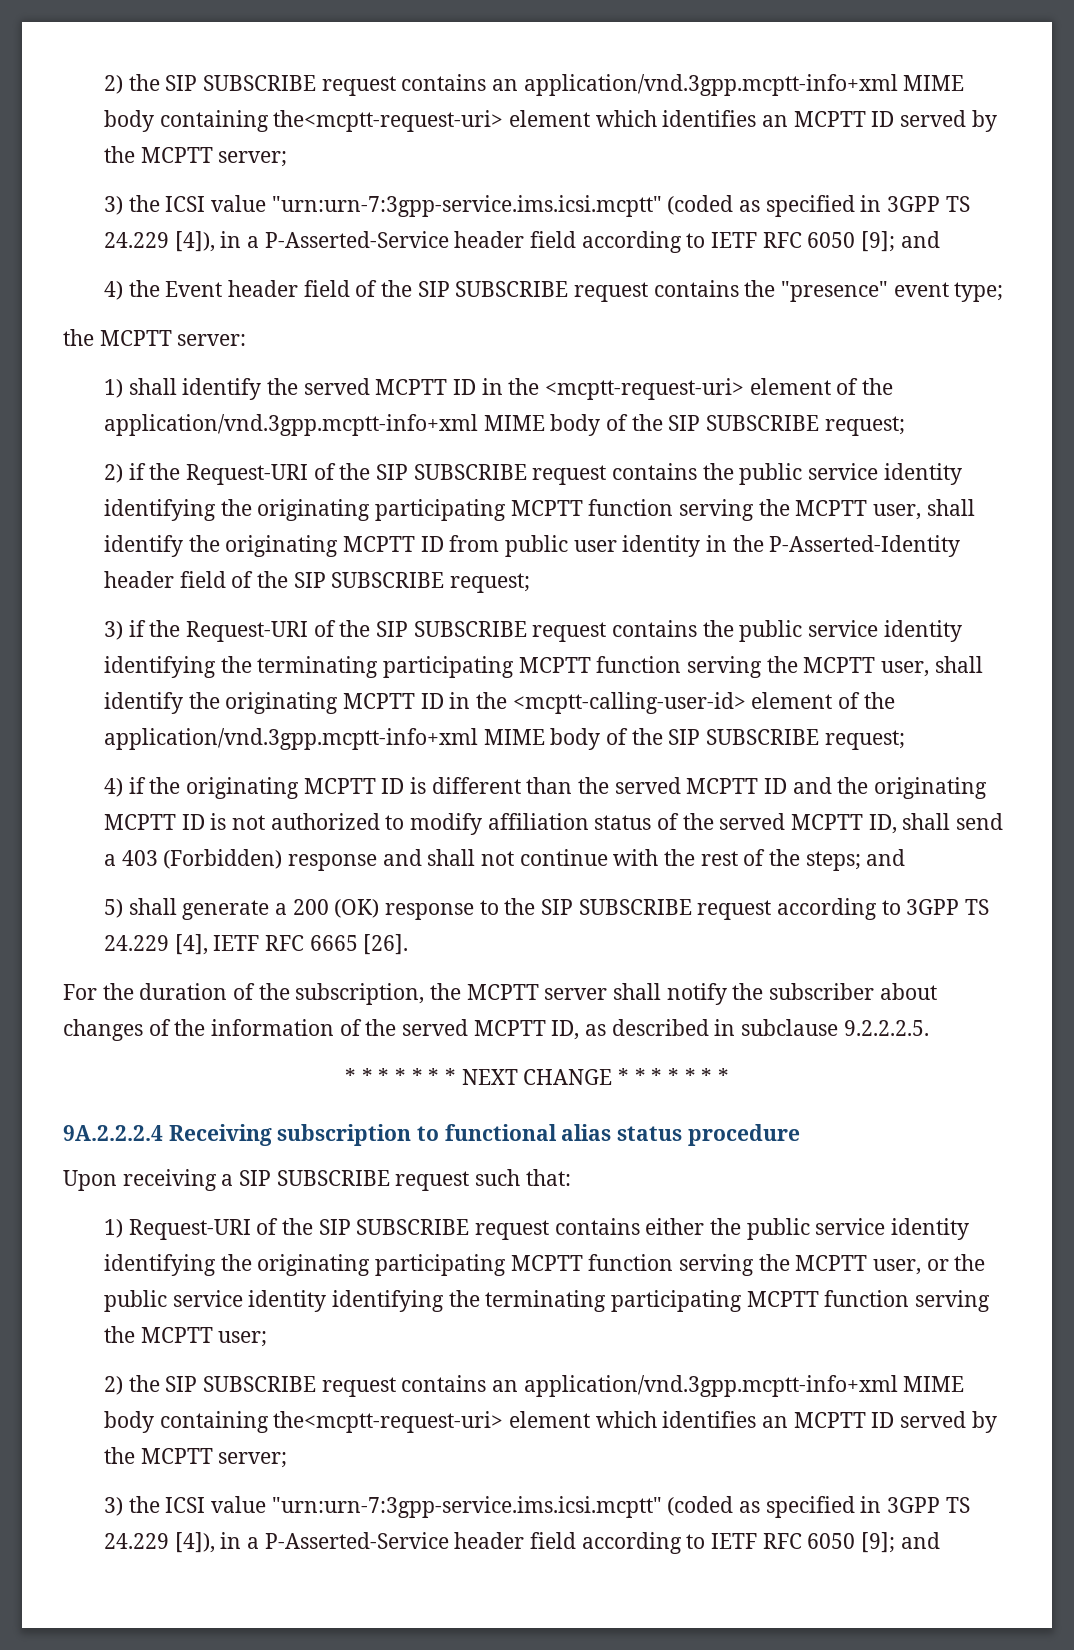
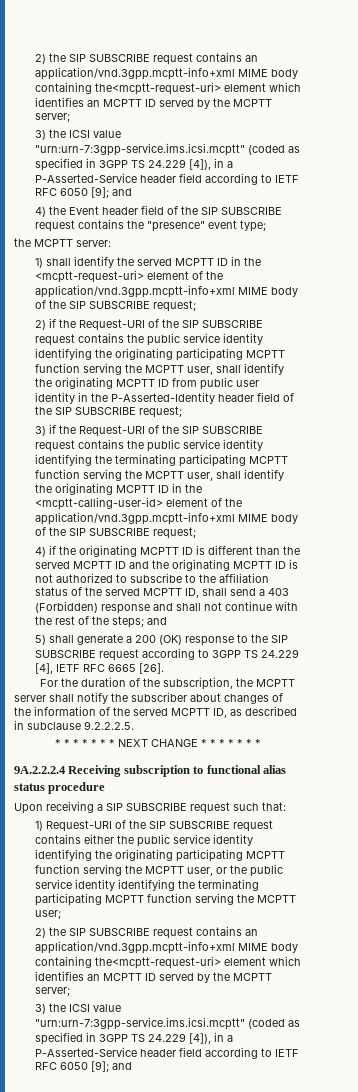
- 4) if the originating MCPTT ID is different than the served MCPTT ID and the originating MCPTT ID is not authorized to modify affiliation status of the served MCPTT ID, shall send a 403 (Forbidden) response and shall not continue with the rest of the steps; and
+ 4) if the originating MCPTT ID is different than the served MCPTT ID and the originating MCPTT ID is not authorized to subscribe to the affiliation status of the served MCPTT ID, shall send a 403 (Forbidden) response and shall not continue with the rest of the steps; and

